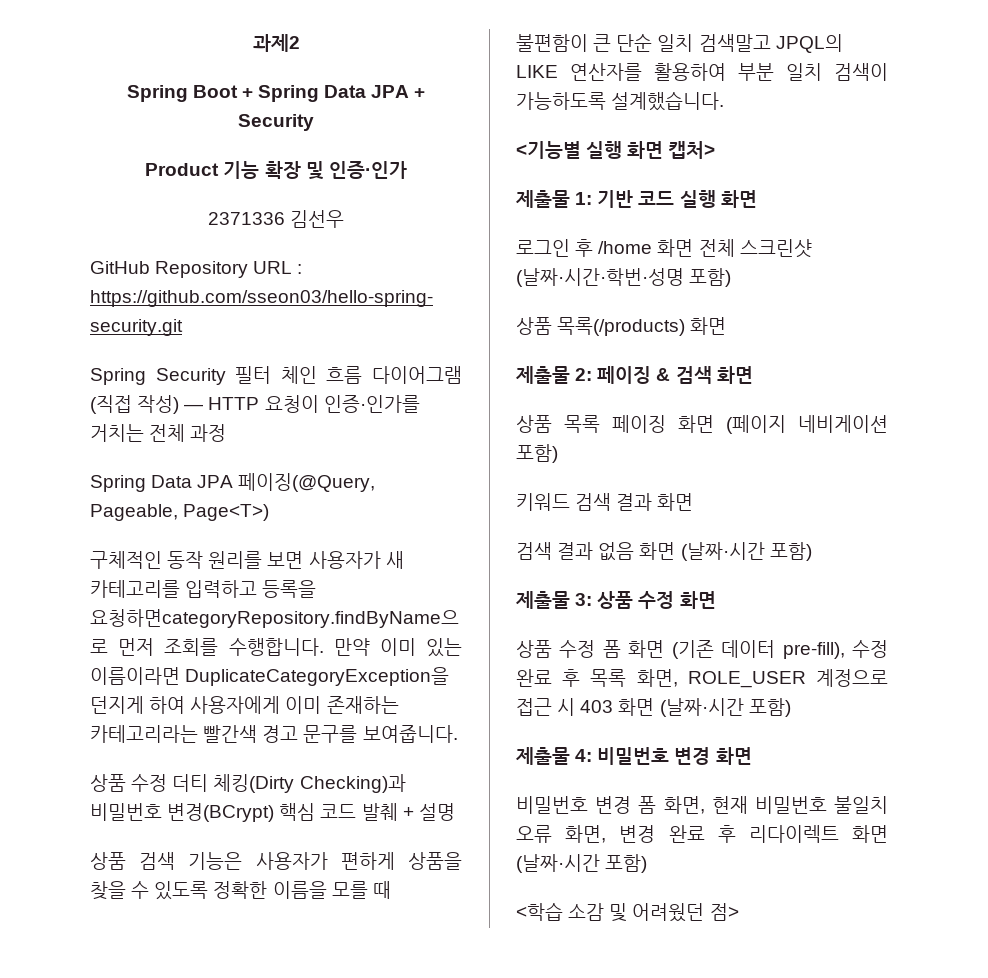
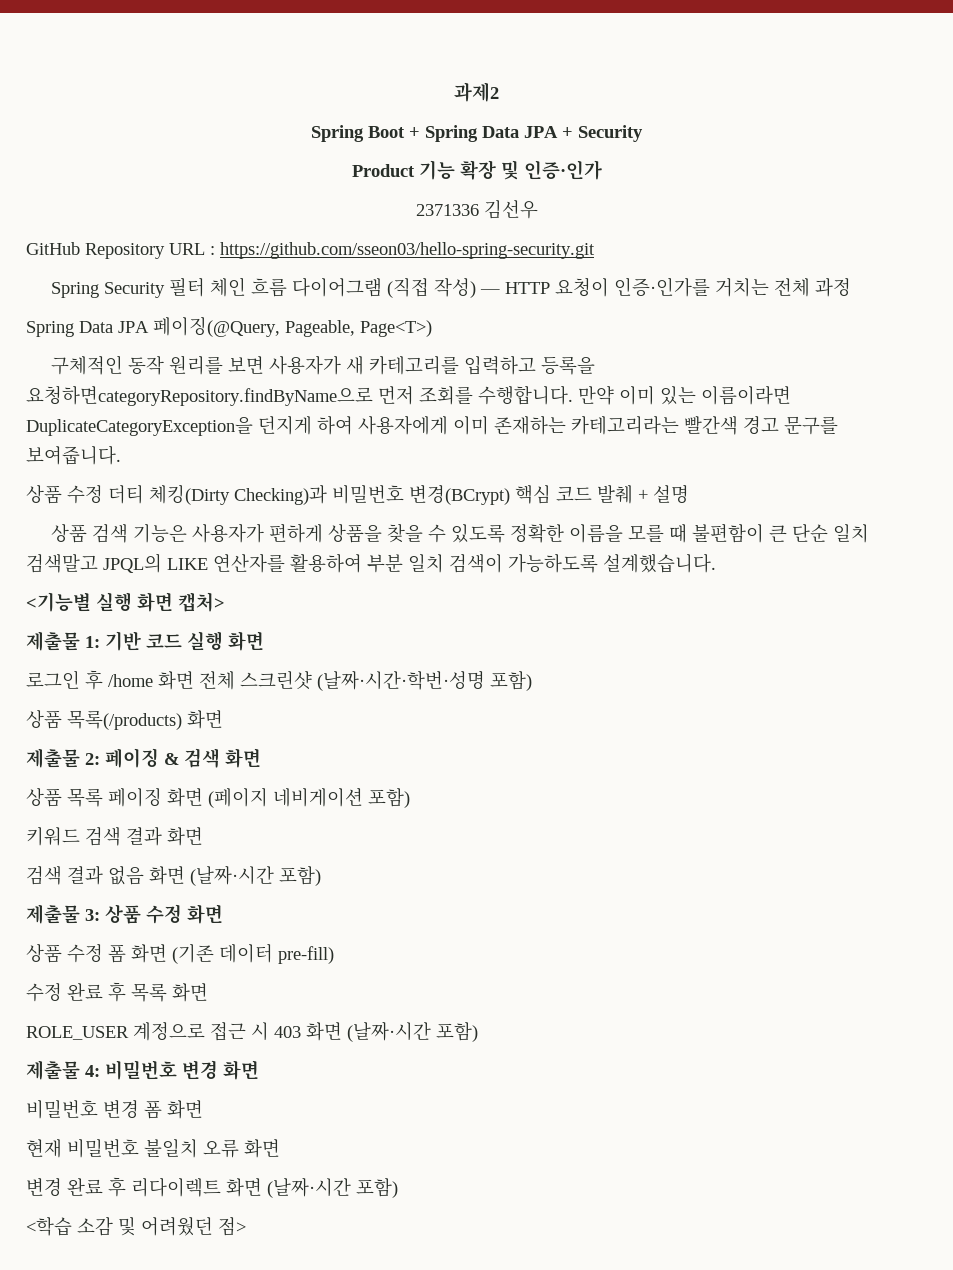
- 상품 수정 폼 화면 (기존 데이터 pre-fill), 수정 완료 후 목록 화면, ROLE_USER 계정으로 접근 시 403 화면 (날짜·시간 포함)
+ 상품 수정 폼 화면 (기존 데이터 pre-fill)
+ 수정 완료 후 목록 화면
+ ROLE_USER 계정으로 접근 시 403 화면 (날짜·시간 포함)
- 비밀번호 변경 폼 화면, 현재 비밀번호 불일치 오류 화면, 변경 완료 후 리다이렉트 화면 (날짜·시간 포함)
+ 비밀번호 변경 폼 화면
+ 현재 비밀번호 불일치 오류 화면
+ 변경 완료 후 리다이렉트 화면 (날짜·시간 포함)

